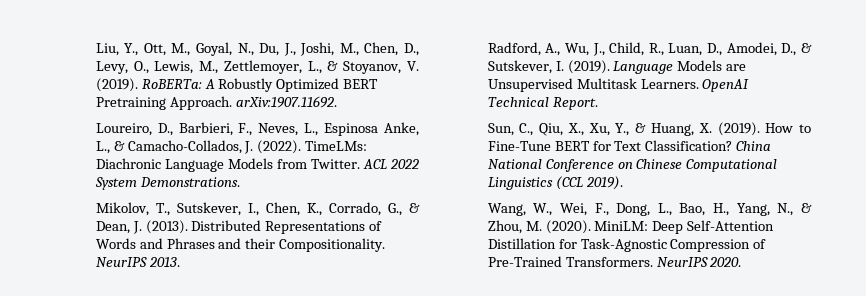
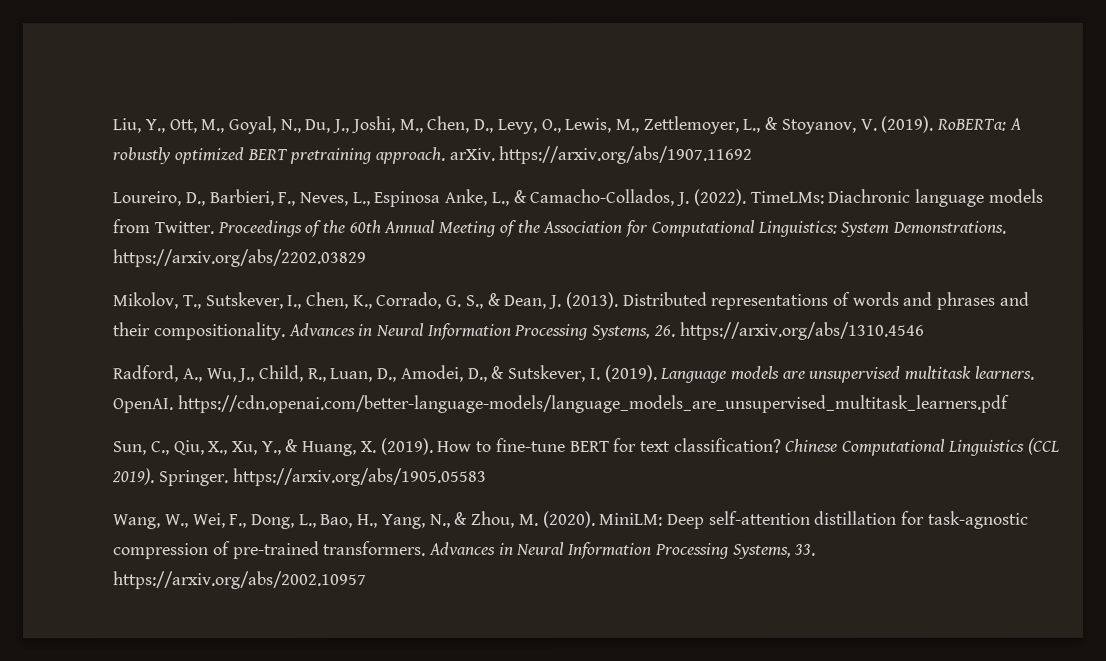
- RoBERTa: A Robustly Optimized BERT Pretraining Approach. arXiv:1907.11692.
+ RoBERTa: A robustly optimized BERT pretraining approach. arXiv. https://arxiv.org/abs/1907.11692
- TimeLMs: Diachronic Language Models from Twitter. ACL 2022 System Demonstrations.
+ TimeLMs: Diachronic language models from Twitter. Proceedings of the 60th Annual Meeting of the Association for Computational Linguistics: System Demonstrations. https://arxiv.org/abs/2202.03829
- Mikolov, T., Sutskever, I., Chen, K., Corrado, G., & Dean, J. (2013).
+ Mikolov, T., Sutskever, I., Chen, K., Corrado, G. S., & Dean, J. (2013).
- Distributed Representations of Words and Phrases and their Compositionality. NeurIPS 2013.
+ Distributed representations of words and phrases and their compositionality. Advances in Neural Information Processing Systems, 26. https://arxiv.org/abs/1310.4546
- Language Models are Unsupervised Multitask Learners. OpenAI Technical Report.
+ Language models are unsupervised multitask learners. OpenAI. https://cdn.openai.com/better-language-models/language_models_are_unsupervised_multitask_learners.pdf
- How to Fine-Tune BERT for Text Classification? China National Conference on Chinese Computational Linguistics (CCL 2019).
+ How to fine-tune BERT for text classification? Chinese Computational Linguistics (CCL 2019). Springer. https://arxiv.org/abs/1905.05583
- MiniLM: Deep Self-Attention Distillation for Task-Agnostic Compression of Pre-Trained Transformers. NeurIPS 2020.
+ MiniLM: Deep self-attention distillation for task-agnostic compression of pre-trained transformers. Advances in Neural Information Processing Systems, 33. https://arxiv.org/abs/2002.10957

